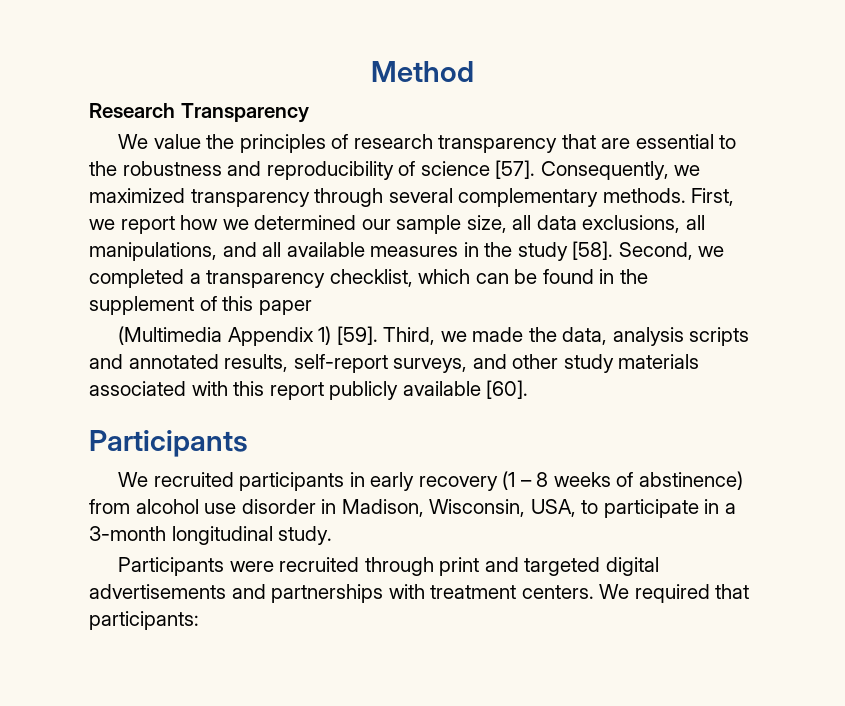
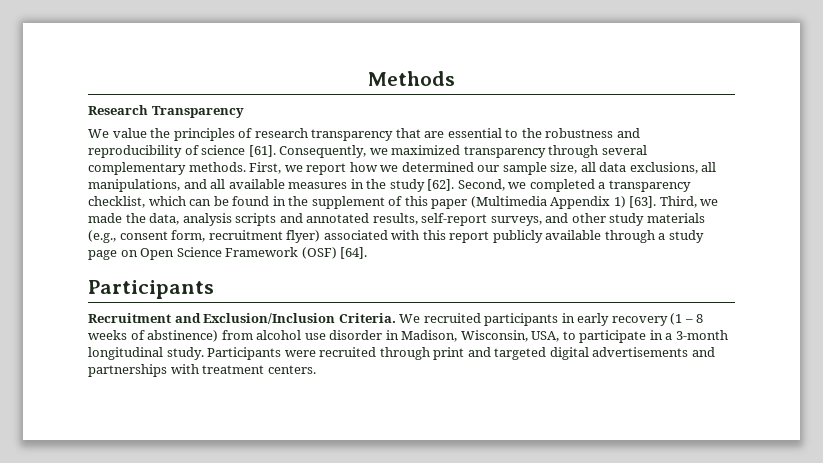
- Method
+ Methods
- We value the principles of research transparency that are essential to the robustness and reproducibility of science [57].
+ We value the principles of research transparency that are essential to the robustness and reproducibility of science [61].
- First, we report how we determined our sample size, all data exclusions, all manipulations, and all available measures in the study [58].
+ First, we report how we determined our sample size, all data exclusions, all manipulations, and all available measures in the study [62].
- Second, we completed a transparency checklist, which can be found in the supplement of this paper
- (Multimedia Appendix 1) [59].
+ Second, we completed a transparency checklist, which can be found in the supplement of this paper (Multimedia Appendix 1) [63].
- Third, we made the data, analysis scripts and annotated results, self-report surveys, and other study materials associated with this report publicly available [60].
+ Third, we made the data, analysis scripts and annotated results, self-report surveys, and other study materials (e.g., consent form, recruitment flyer) associated with this report publicly available through a study page on Open Science Framework (OSF) [64].
  Participants
- We recruited participants in early recovery (1 – 8 weeks of abstinence) from alcohol use disorder in Madison, Wisconsin, USA, to participate in a 3-month longitudinal study.
- Participants were recruited through print and targeted digital advertisements and partnerships with treatment centers. We required that participants:
+ Recruitment and Exclusion/Inclusion Criteria. We recruited participants in early recovery (1 – 8 weeks of abstinence) from alcohol use disorder in Madison, Wisconsin, USA, to participate in a 3-month longitudinal study. Participants were recruited through print and targeted digital advertisements and partnerships with treatment centers.

